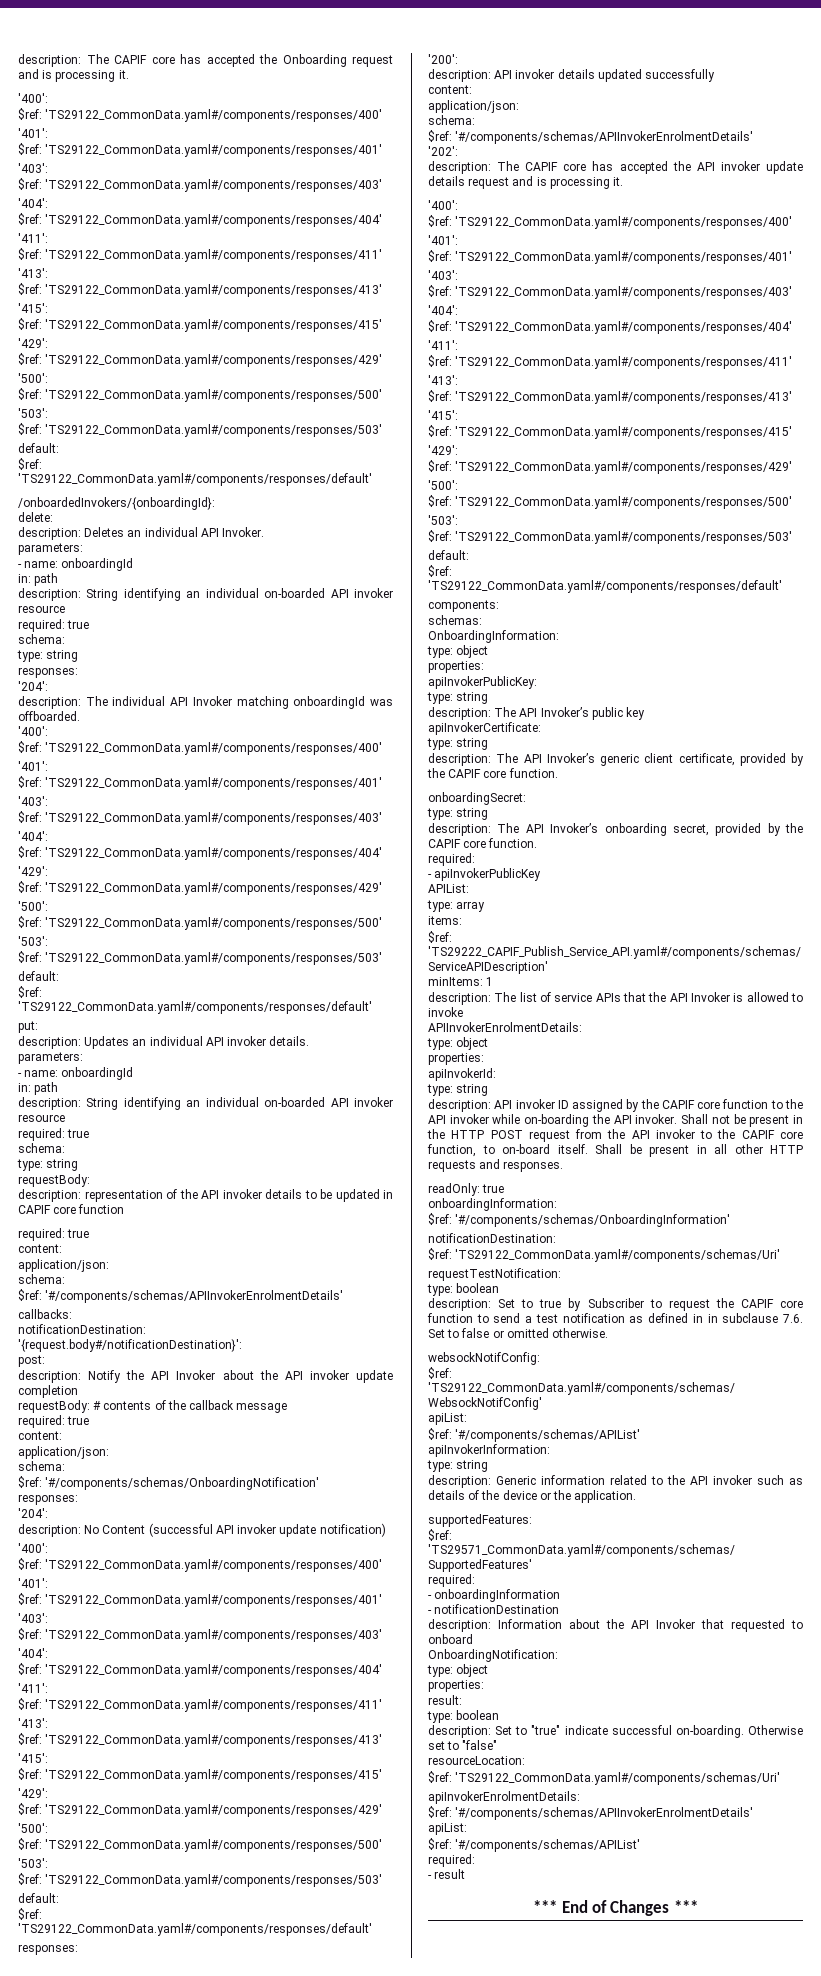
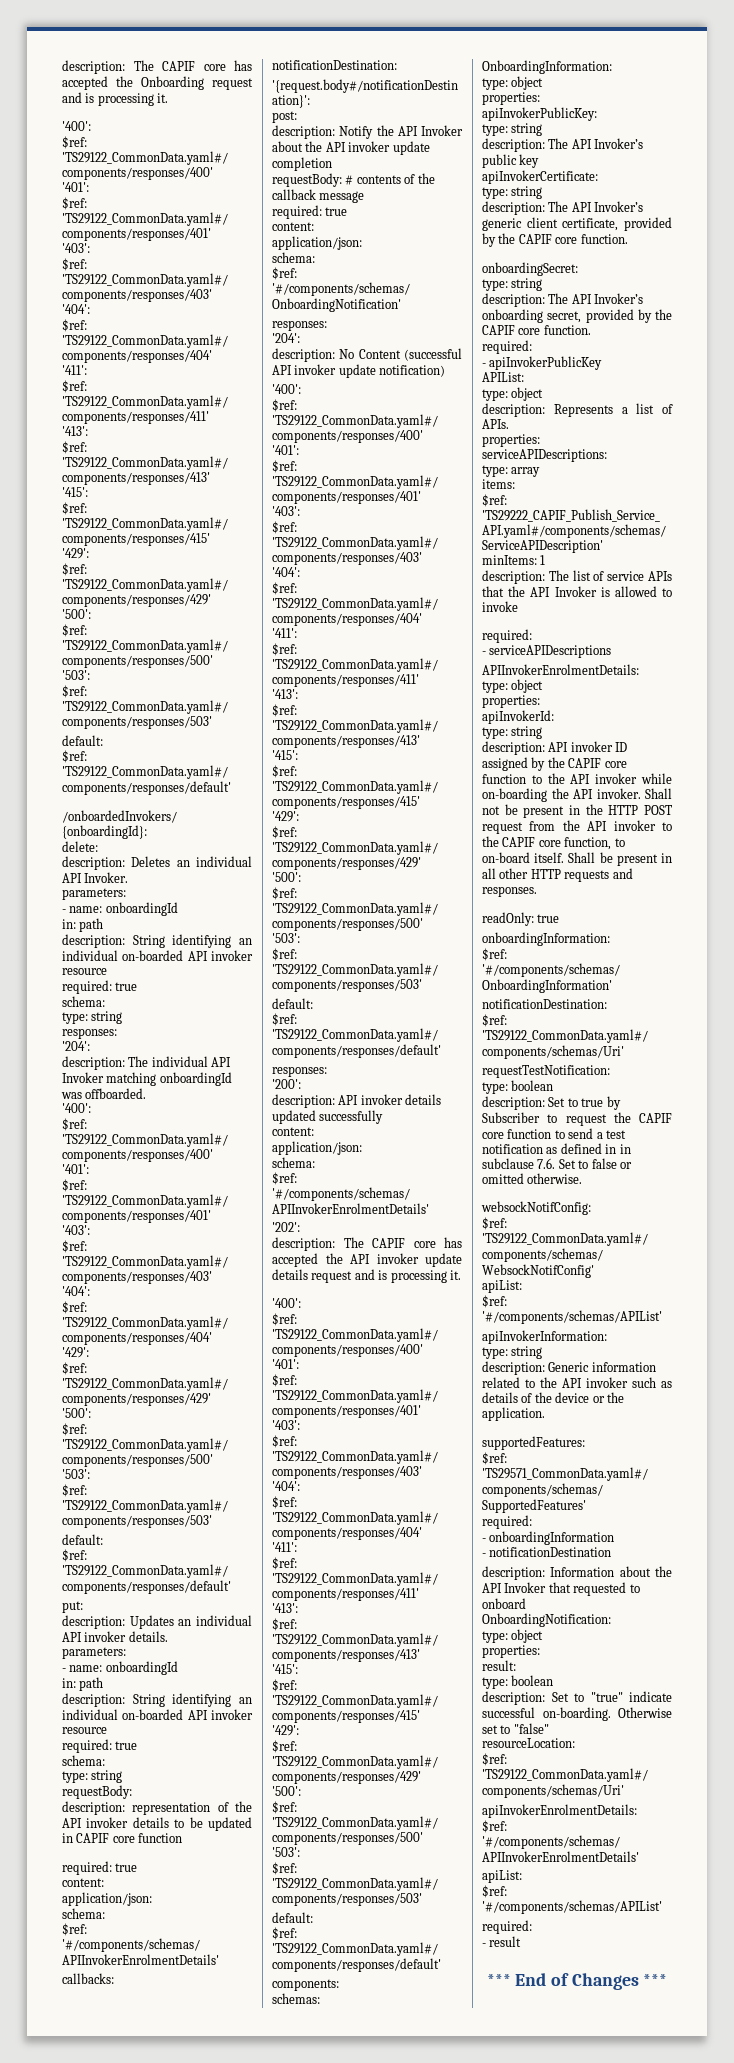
  APIList:
+ type: object
+ description: Represents a list of APIs.
+ properties:
+ serviceAPIDescriptions:
  description: The list of service APIs that the API Invoker is allowed to invoke
+ required:
+ - serviceAPIDescriptions

